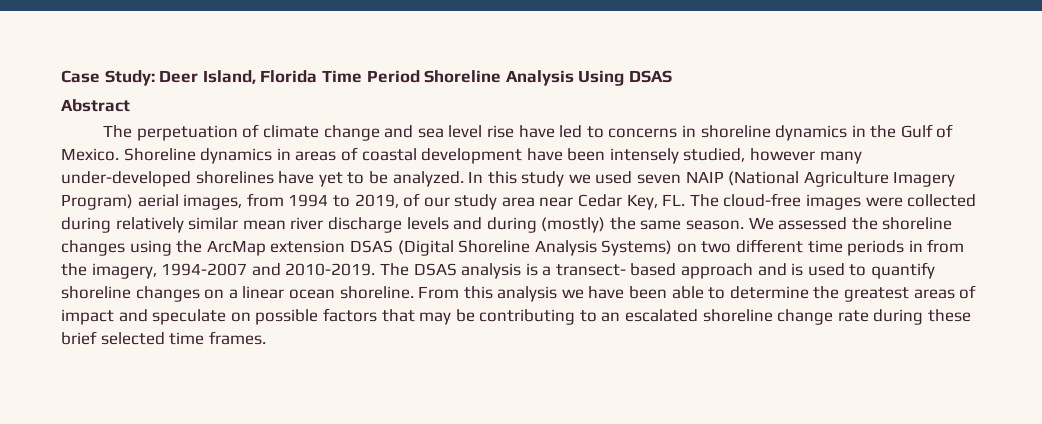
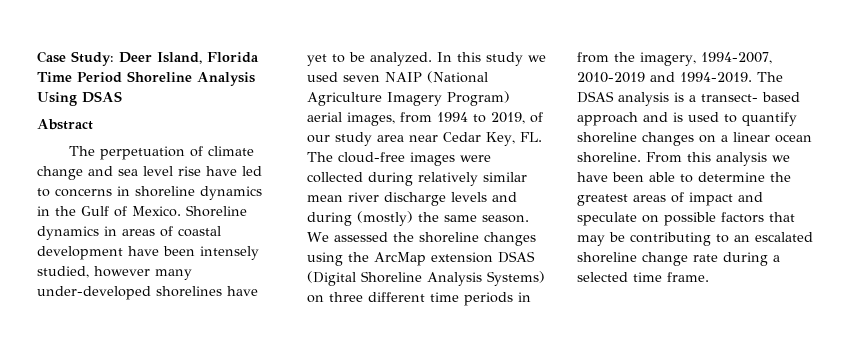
- We assessed the shoreline changes using the ArcMap extension DSAS (Digital Shoreline Analysis Systems) on two different time periods in from the imagery, 1994-2007 and 2010-2019.
+ We assessed the shoreline changes using the ArcMap extension DSAS (Digital Shoreline Analysis Systems) on three different time periods in from the imagery, 1994-2007, 2010-2019 and 1994-2019.
- From this analysis we have been able to determine the greatest areas of impact and speculate on possible factors that may be contributing to an escalated shoreline change rate during these brief selected time frames.
+ From this analysis we have been able to determine the greatest areas of impact and speculate on possible factors that may be contributing to an escalated shoreline change rate during a selected time frame.

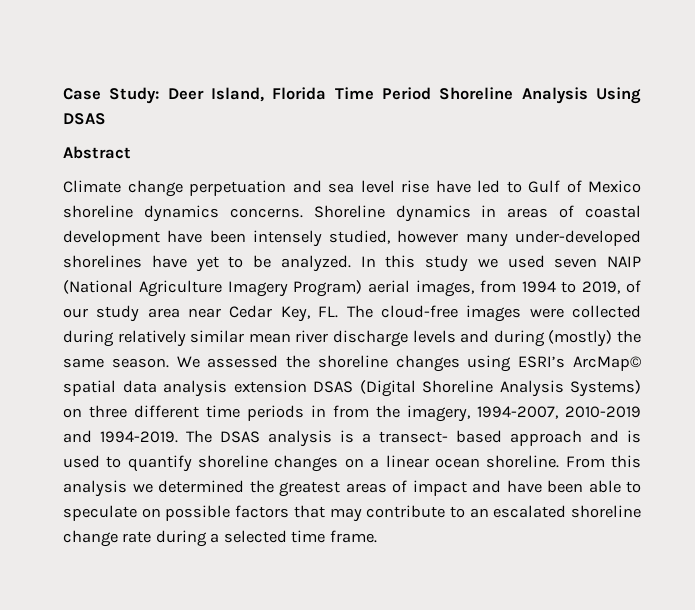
- The perpetuation of climate change and sea level rise have led to concerns in shoreline dynamics in the Gulf of Mexico.
+ Climate change perpetuation and sea level rise have led to Gulf of Mexico shoreline dynamics concerns.
- We assessed the shoreline changes using the ArcMap extension DSAS (Digital Shoreline Analysis Systems) on three different time periods in from the imagery, 1994-2007, 2010-2019 and 1994-2019.
+ We assessed the shoreline changes using ESRI’s ArcMap© spatial data analysis extension DSAS (Digital Shoreline Analysis Systems) on three different time periods in from the imagery, 1994-2007, 2010-2019 and 1994-2019.
- From this analysis we have been able to determine the greatest areas of impact and speculate on possible factors that may be contributing to an escalated shoreline change rate during a selected time frame.
+ From this analysis we determined the greatest areas of impact and have been able to speculate on possible factors that may contribute to an escalated shoreline change rate during a selected time frame.

